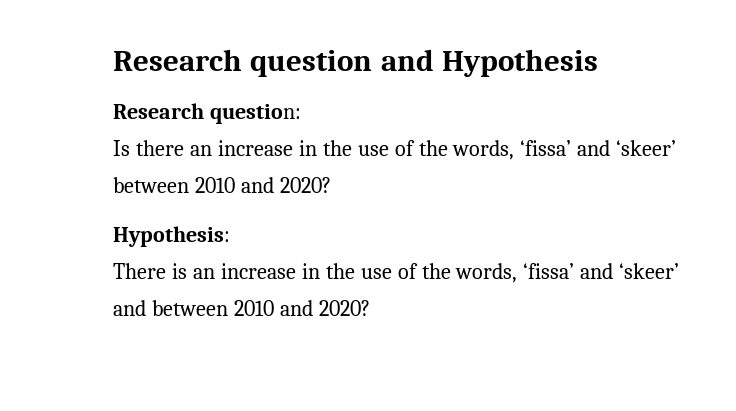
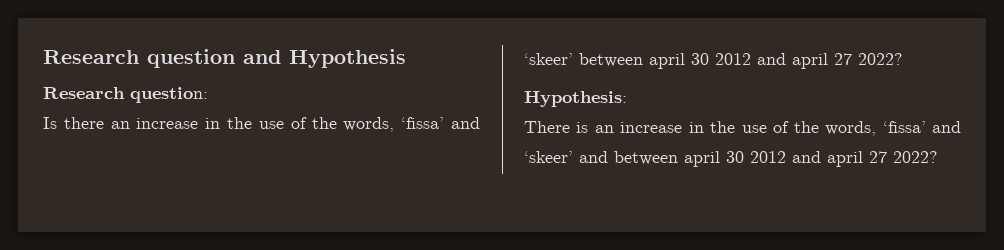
- Is there an increase in the use of the words, ‘fissa’ and ‘skeer’ between 2010 and 2020?
+ Is there an increase in the use of the words, ‘fissa’ and ‘skeer’ between april 30 2012 and april 27 2022?
- There is an increase in the use of the words, ‘fissa’ and ‘skeer’ and between 2010 and 2020?
+ There is an increase in the use of the words, ‘fissa’ and ‘skeer’ and between april 30 2012 and april 27 2022?

